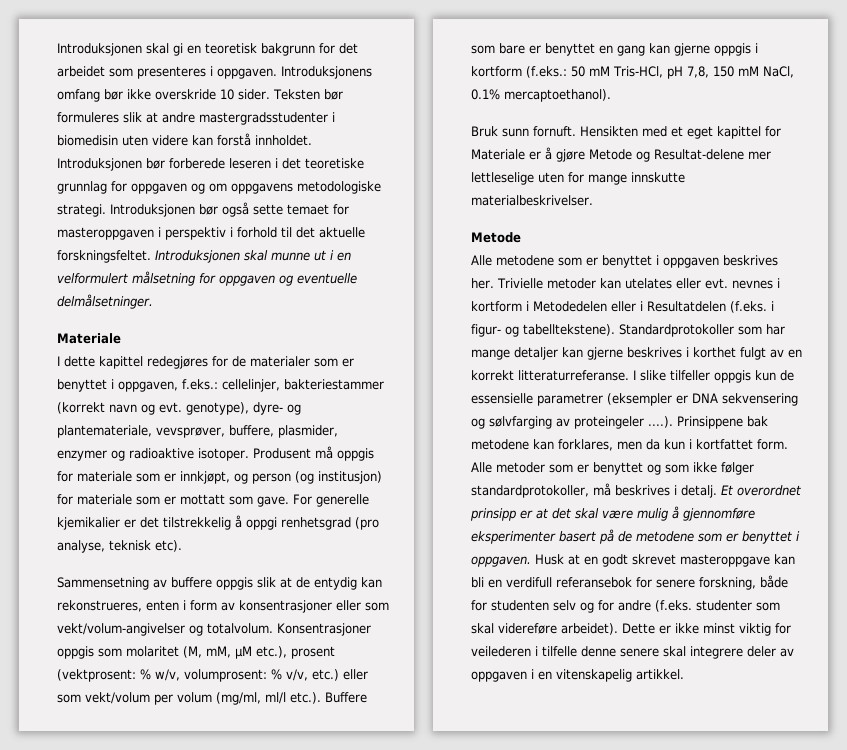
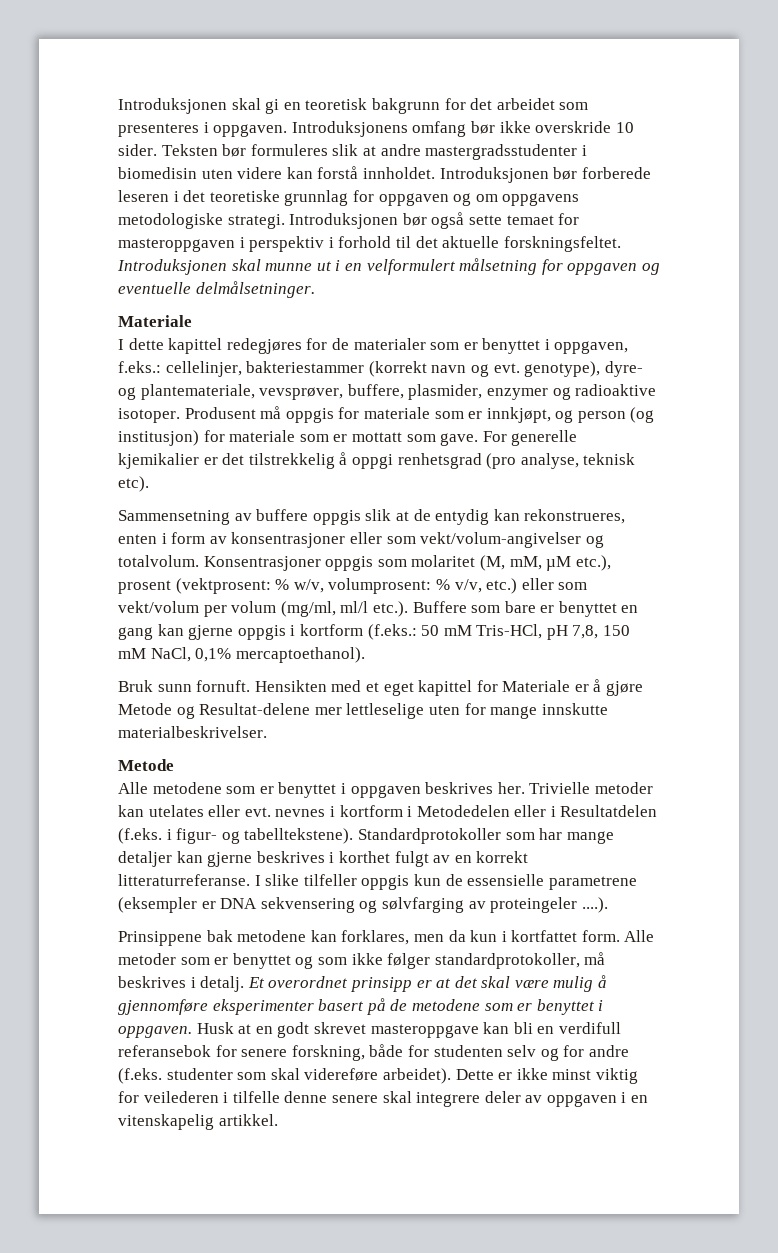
- Konsentrasjoner oppgis som molaritet (M, mM, µM etc.), prosent (vektprosent: % w/v, volumprosent: % v/v, etc.) eller som vekt/volum per volum (mg/ml, ml/l etc.). Buffere som bare er benyttet en gang kan gjerne oppgis i kortform (f.eks.: 50 mM Tris-HCl, pH 7,8, 150 mM NaCl, 0.1% mercaptoethanol).
+ Konsentrasjoner oppgis som molaritet (M, mM, µM etc.), prosent (vektprosent: % w/v, volumprosent: % v/v, etc.) eller som vekt/volum per volum (mg/ml, ml/l etc.). Buffere som bare er benyttet en gang kan gjerne oppgis i kortform (f.eks.: 50 mM Tris-HCl, pH 7,8, 150 mM NaCl, 0,1% mercaptoethanol).
- I slike tilfeller oppgis kun de essensielle parametrer (eksempler er DNA sekvensering og sølvfarging av proteingeler ....). Prinsippene bak metodene kan forklares, men da kun i kortfattet form.
+ I slike tilfeller oppgis kun de essensielle parametrene (eksempler er DNA sekvensering og sølvfarging av proteingeler ....).
+ Prinsippene bak metodene kan forklares, men da kun i kortfattet form.

